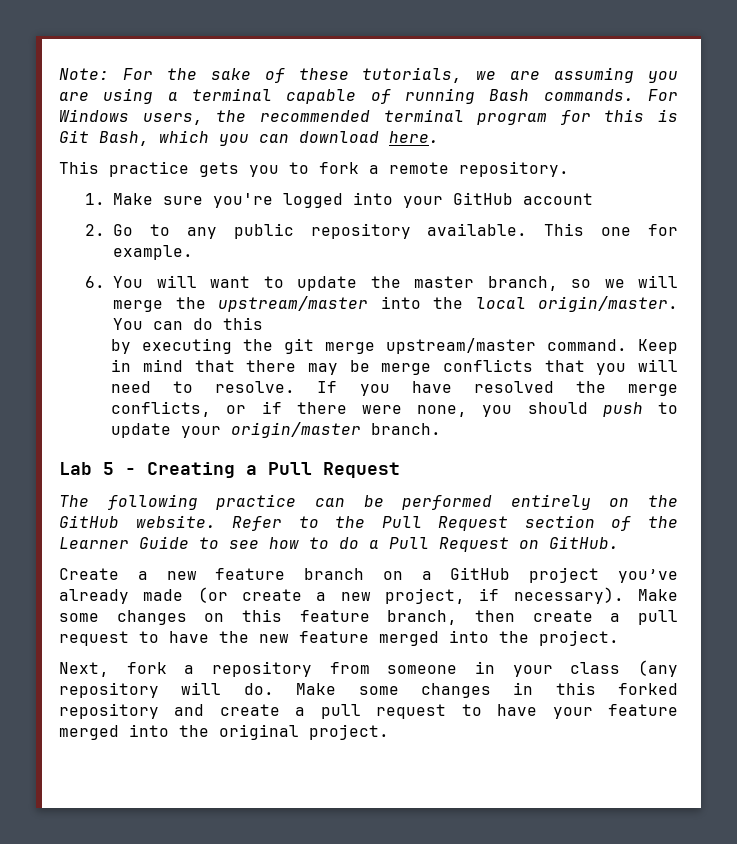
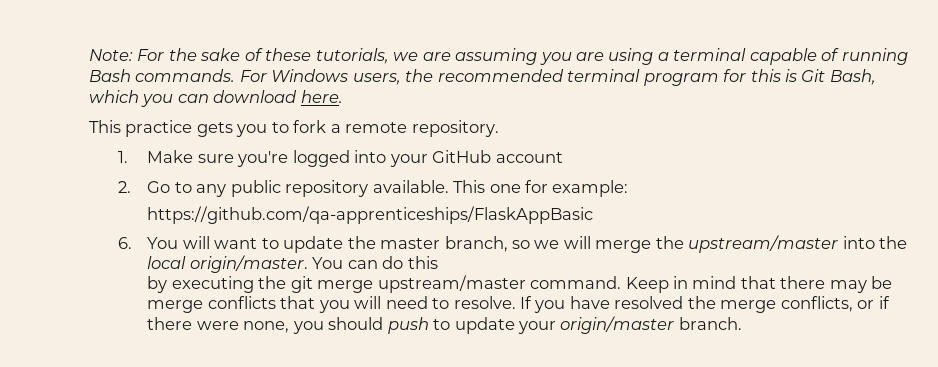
- This one for example.
+ This one for example:
+ https://github.com/qa-apprenticeships/FlaskAppBasic
- Lab 5 - Creating a Pull Request
- The following practice can be performed entirely on the GitHub website. Refer to the Pull Request section of the Learner Guide to see how to do a Pull Request on GitHub.
- Create a new feature branch on a GitHub project you’ve already made (or create a new project, if necessary). Make some changes on this feature branch, then create a pull request to have the new feature merged into the project.
- Next, fork a repository from someone in your class (any repository will do. Make some changes in this forked repository and create a pull request to have your feature merged into the original project.

